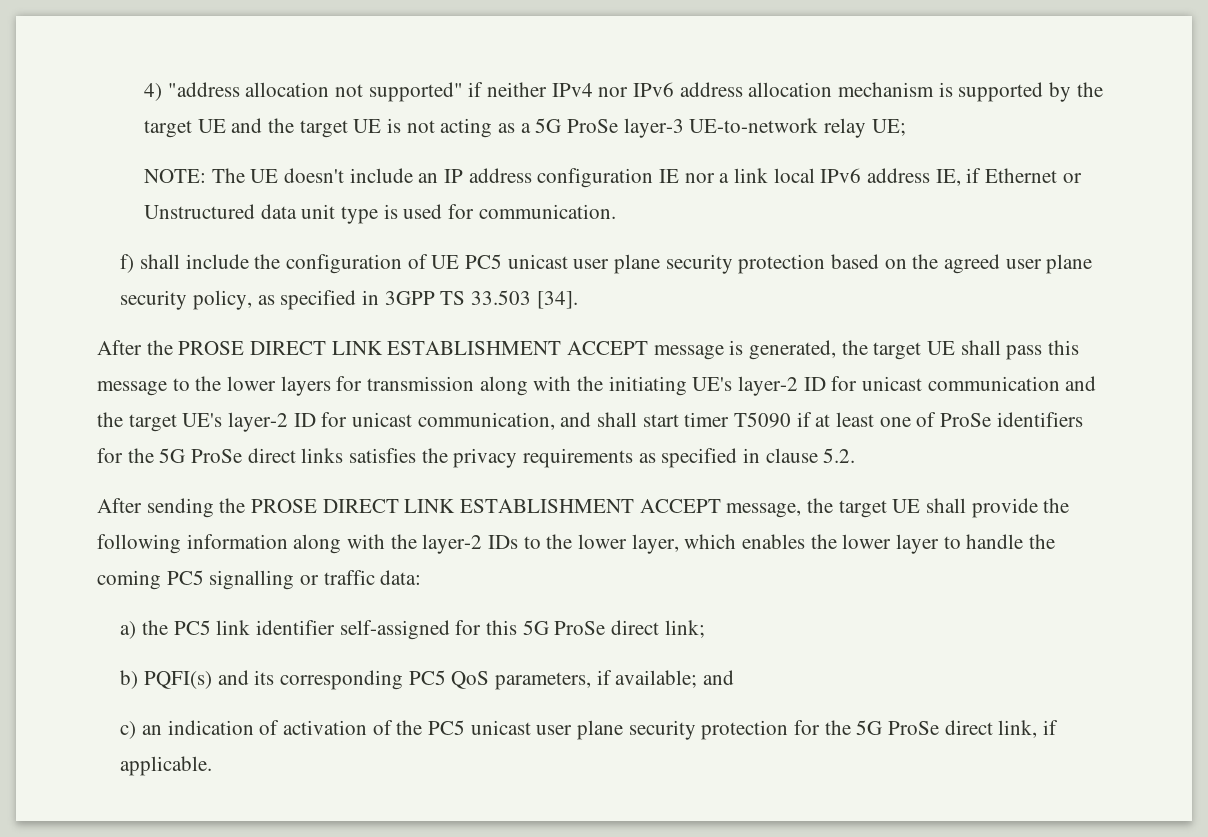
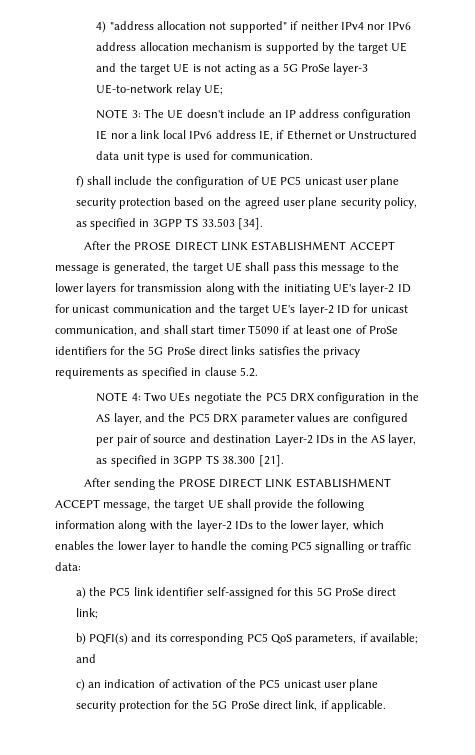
- NOTE: The UE doesn't include an IP address configuration IE nor a link local IPv6 address IE, if Ethernet or Unstructured data unit type is used for communication.
+ NOTE 3: The UE doesn't include an IP address configuration IE nor a link local IPv6 address IE, if Ethernet or Unstructured data unit type is used for communication.
+ NOTE 4: Two UEs negotiate the PC5 DRX configuration in the AS layer, and the PC5 DRX parameter values are configured per pair of source and destination Layer-2 IDs in the AS layer, as specified in 3GPP TS 38.300 [21].

